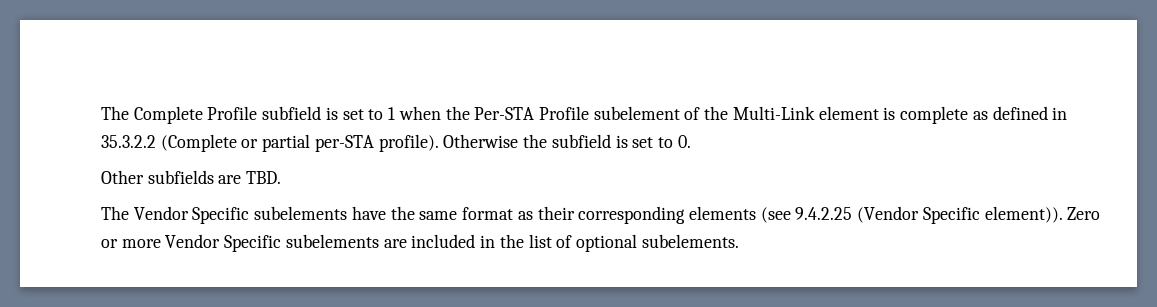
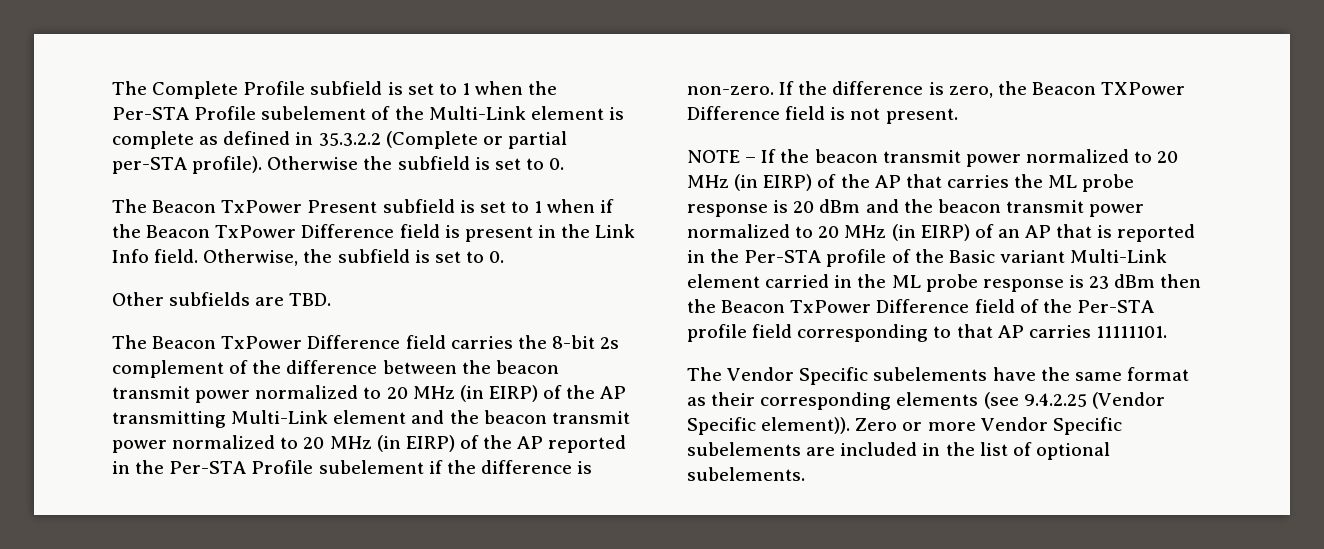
+ The Beacon TxPower Present subfield is set to 1 when if the Beacon TxPower Difference field is present in the Link Info field. Otherwise, the subfield is set to 0.
  Other subfields are TBD.
+ The Beacon TxPower Difference field carries the 8-bit 2s complement of the difference between the beacon transmit power normalized to 20 MHz (in EIRP) of the AP transmitting Multi-Link element and the beacon transmit power normalized to 20 MHz (in EIRP) of the AP reported in the Per-STA Profile subelement if the difference is non-zero. If the difference is zero, the Beacon TXPower Difference field is not present.
+ NOTE – If the beacon transmit power normalized to 20 MHz (in EIRP) of the AP that carries the ML probe response is 20 dBm and the beacon transmit power normalized to 20 MHz (in EIRP) of an AP that is reported in the Per-STA profile of the Basic variant Multi-Link element carried in the ML probe response is 23 dBm then the Beacon TxPower Difference field of the Per-STA profile field corresponding to that AP carries 11111101.

